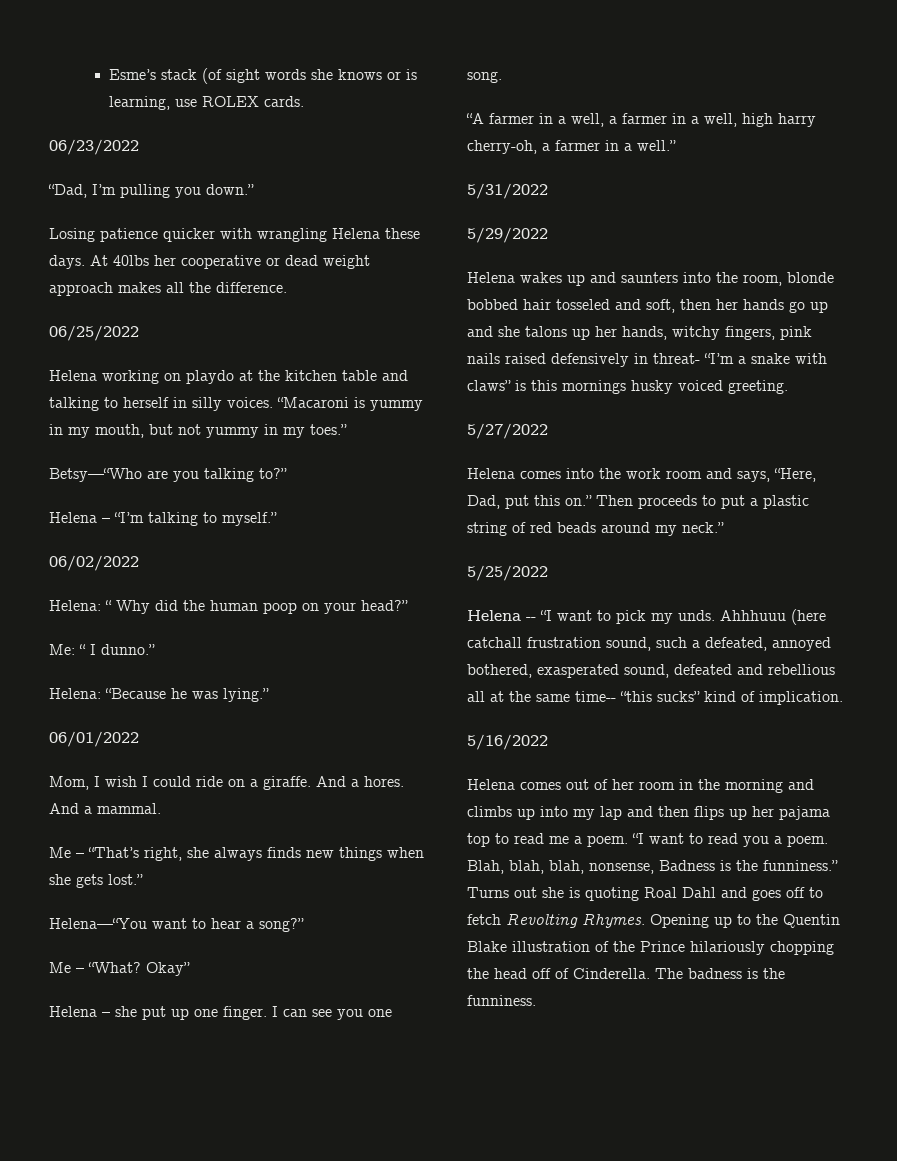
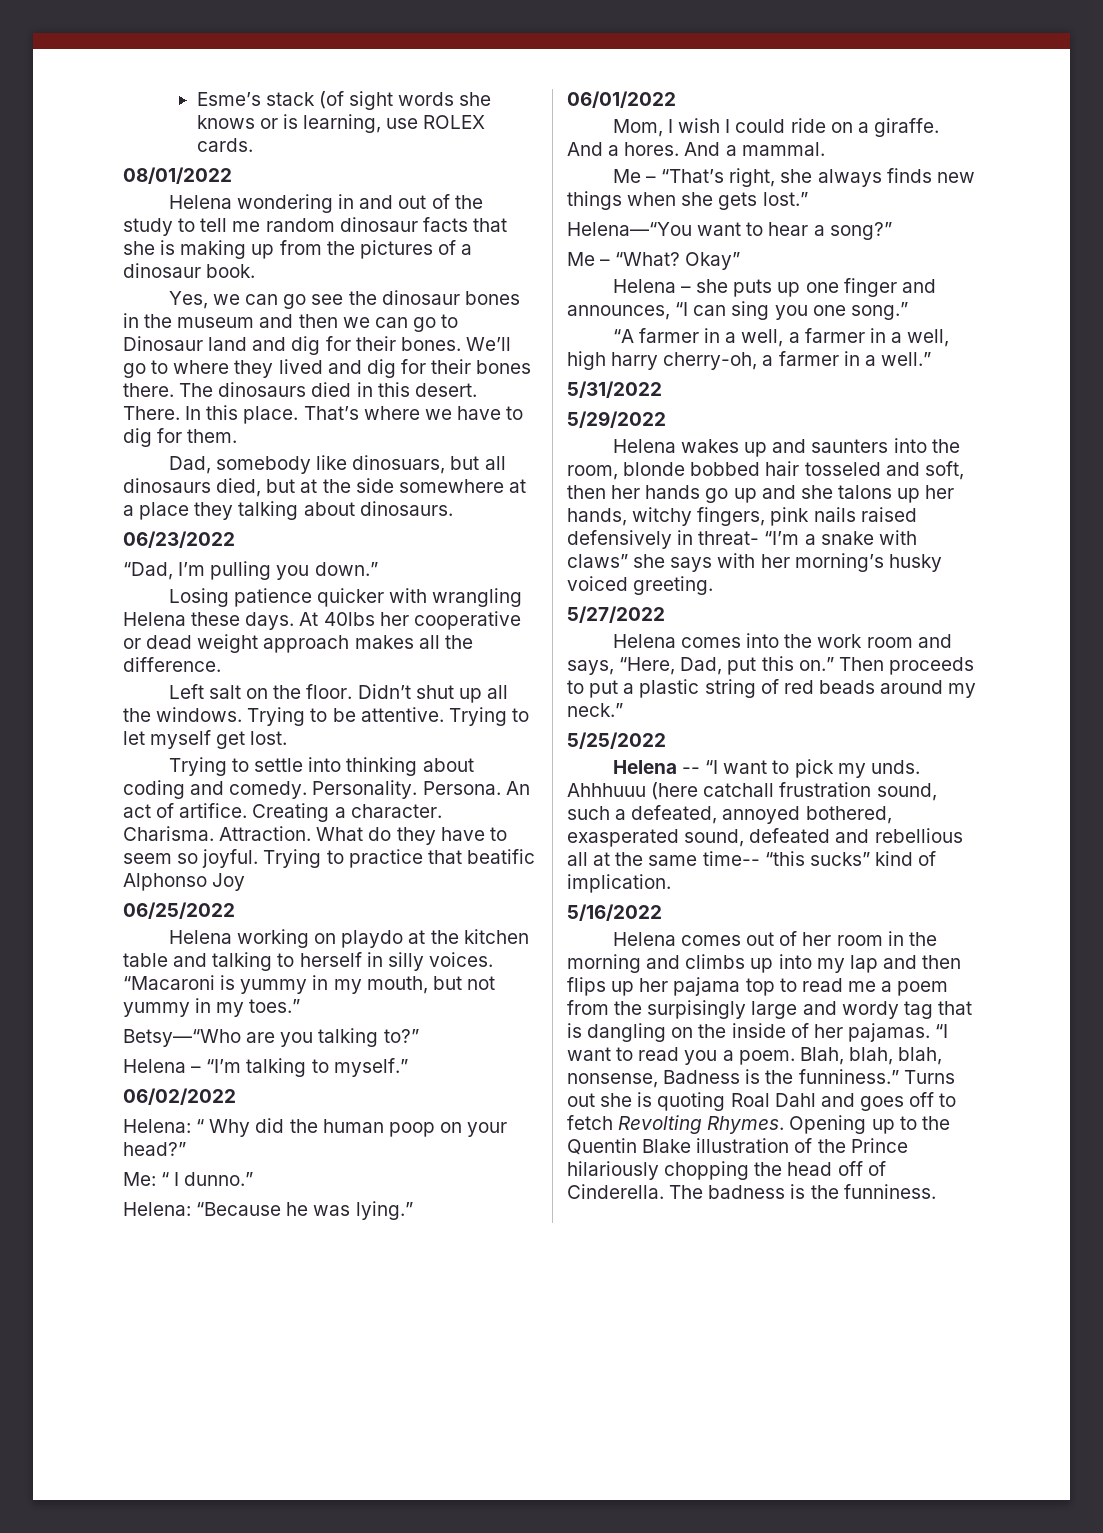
+ 08/01/2022
+ Helena wondering in and out of the study to tell me random dinosaur facts that she is making up from the pictures of a dinosaur book.
+ Yes, we can go see the dinosaur bones in the museum and then we can go to Dinosaur land and dig for their bones. We’ll go to where they lived and dig for their bones there. The dinosaurs died in this desert. There. In this place. That’s where we have to dig for them.
+ Dad, somebody like dinosuars, but all dinosaurs died, but at the side somewhere at a place they talking about dinosaurs.
+ Left salt on the floor. Didn’t shut up all the windows. Trying to be attentive. Trying to let myself get lost.
+ Trying to settle into thinking about coding and comedy. Personality. Persona. An act of artifice. Creating a character. Charisma. Attraction. What do they have to seem so joyful. Trying to practice that beatific Alphonso Joy
- Helena – she put up one finger. I can see you one song.
+ Helena – she puts up one finger and announces, “I can sing you one song.”
- Helena wakes up and saunters into the room, blonde bobbed hair tosseled and soft, then her hands go up and she talons up her hands, witchy fingers, pink nails raised defensively in threat- “I’m a snake with claws” is this mornings husky voiced greeting.
+ Helena wakes up and saunters into the room, blonde bobbed hair tosseled and soft, then her hands go up and she talons up her hands, witchy fingers, pink nails raised defensively in threat- “I’m a snake with claws” she says with her morning’s husky voiced greeting.
- Helena comes out of her room in the morning and climbs up into my lap and then flips up her pajama top to read me a poem.
+ Helena comes out of her room in the morning and climbs up into my lap and then flips up her pajama top to read me a poem from the surpisingly large and wordy tag that is dangling on the inside of her pajamas.

